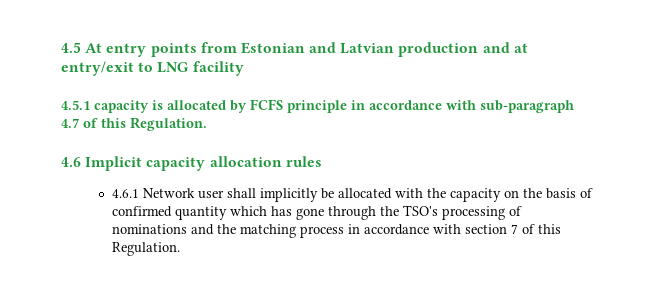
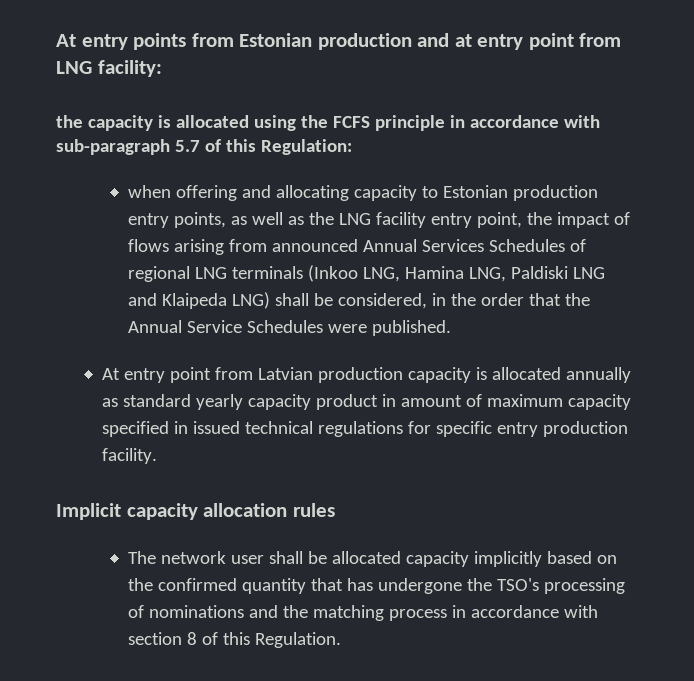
- 4.5 At entry points from Estonian and Latvian production and at entry/exit to LNG facility
- 4.5.1 capacity is allocated by FCFS principle in accordance with sub-paragraph 4.7 of this Regulation.
- 4.6 Implicit capacity allocation rules
+ At entry points from Estonian production and at entry point from LNG facility:
+ the capacity is allocated using the FCFS principle in accordance with sub-paragraph 5.7 of this Regulation:
+ when offering and allocating capacity to Estonian production entry points, as well as the LNG facility entry point, the impact of flows arising from announced Annual Services Schedules of regional LNG terminals (Inkoo LNG, Hamina LNG, Paldiski LNG and Klaipeda LNG) shall be considered, in the order that the Annual Service Schedules were published.
+ At entry point from Latvian production capacity is allocated annually as standard yearly capacity product in amount of maximum capacity specified in issued technical regulations for specific entry production facility.
+ Implicit capacity allocation rules
- 4.6.1 Network user shall implicitly be allocated with the capacity on the basis of confirmed quantity which has gone through the TSO's processing of nominations and the matching process in accordance with section 7 of this Regulation.
+ The network user shall be allocated capacity implicitly based on the confirmed quantity that has undergone the TSO's processing of nominations and the matching process in accordance with section 8 of this Regulation.

